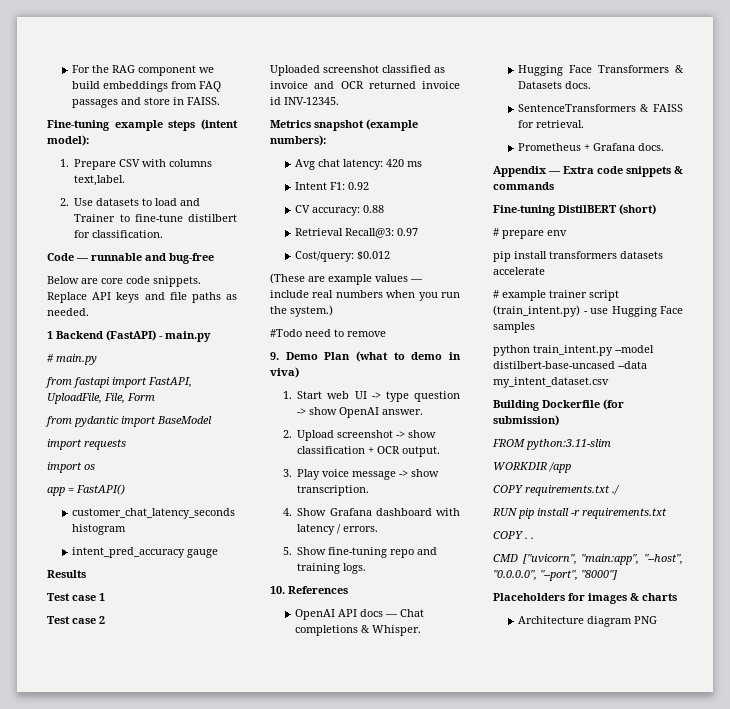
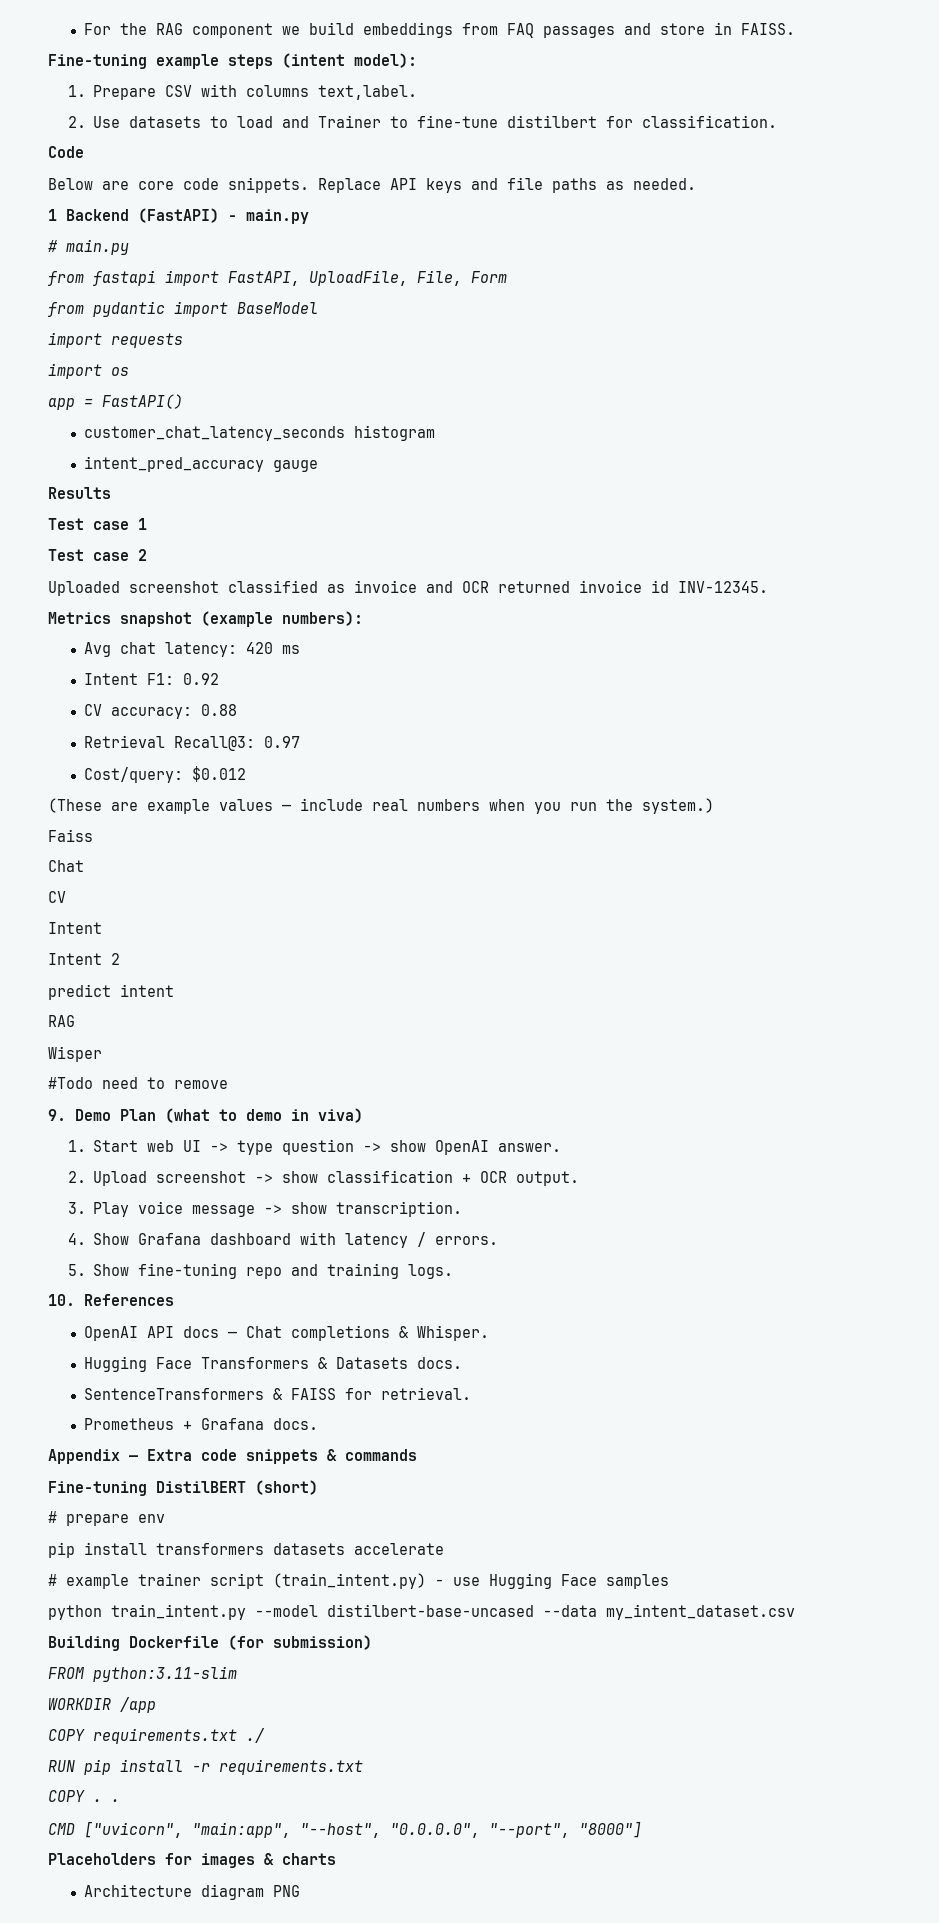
- Code — runnable and bug-free
+ Code
+ Faiss
+ Chat
+ CV
+ Intent
+ Intent 2
+ predict intent
+ RAG
+ Wisper

